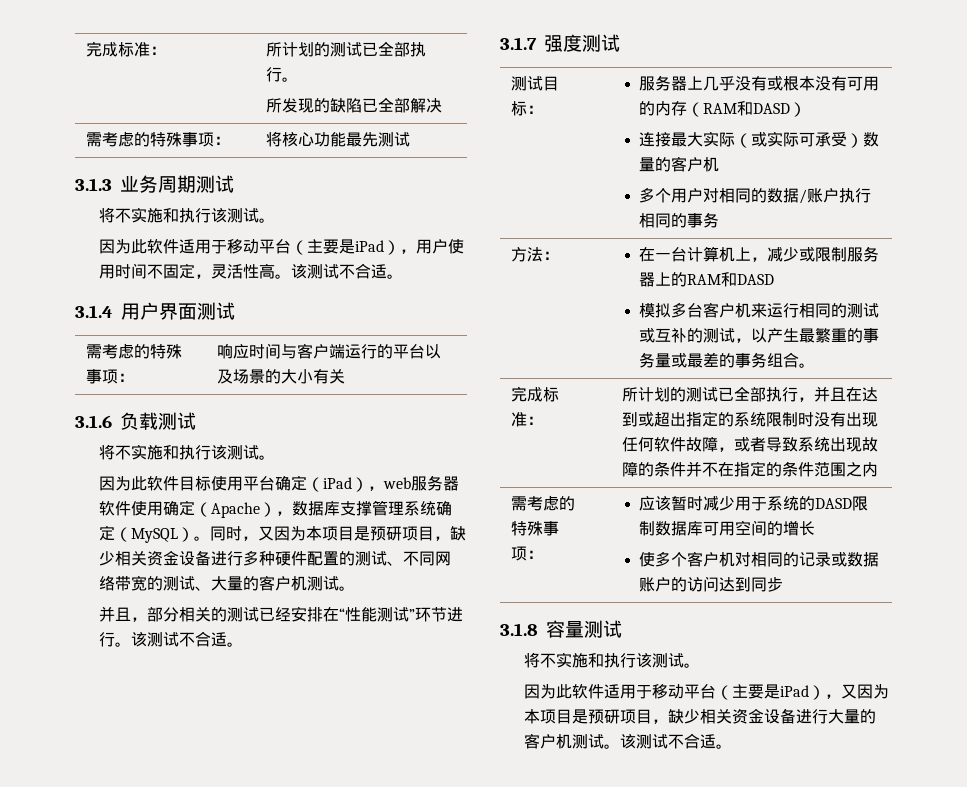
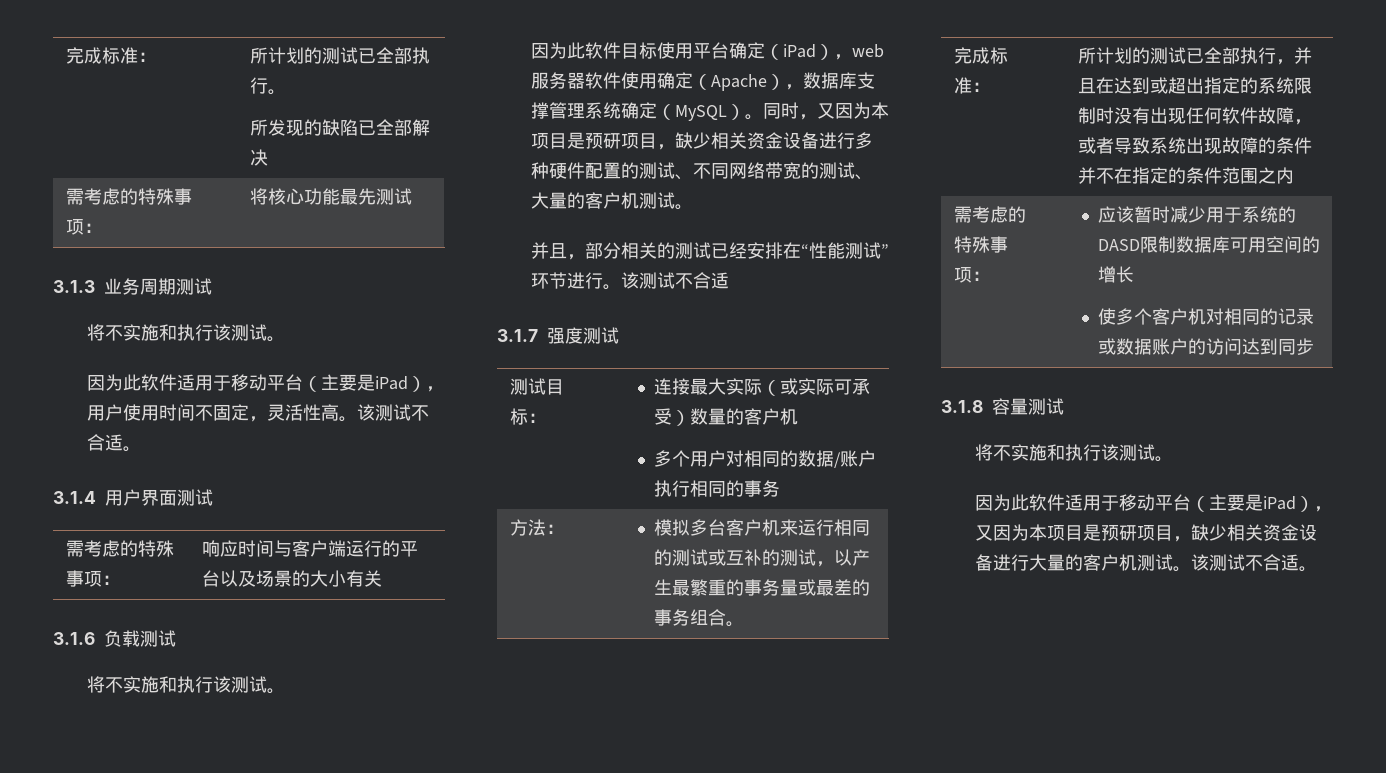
- 并且，部分相关的测试已经安排在“性能测试”环节进行。该测试不合适。
+ 并且，部分相关的测试已经安排在“性能测试”环节进行。该测试不合适
- 测试目标： | 服务器上几乎没有或根本没有可用的内存（RAM和DASD）
- 连接最大实际（或实际可承受）数量的客户机
+ 测试目标： | 连接最大实际（或实际可承受）数量的客户机
- 方法： | 在一台计算机上，减少或限制服务器上的RAM和DASD
- 模拟多台客户机来运行相同的测试或互补的测试，以产生最繁重的事务量或最差的事务组合。
+ 方法： | 模拟多台客户机来运行相同的测试或互补的测试，以产生最繁重的事务量或最差的事务组合。

